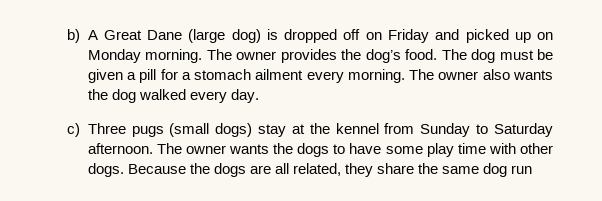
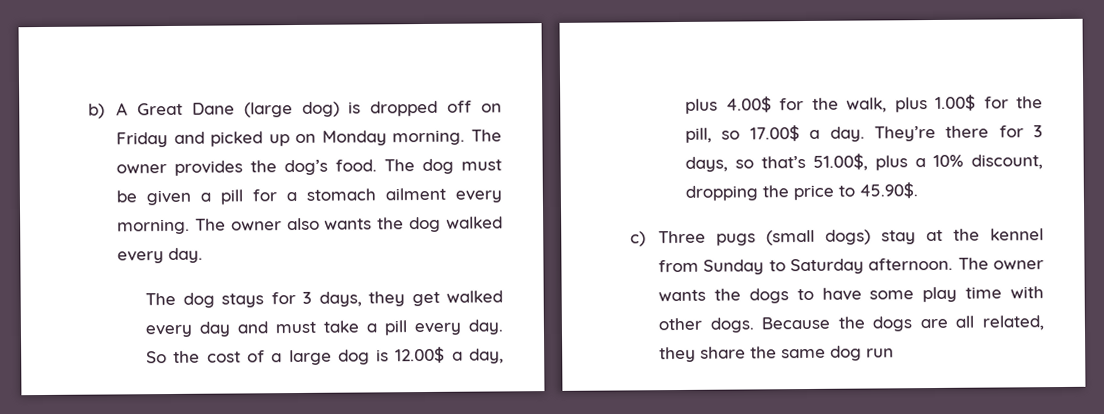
+ The dog stays for 3 days, they get walked every day and must take a pill every day. So the cost of a large dog is 12.00$ a day, plus 4.00$ for the walk, plus 1.00$ for the pill, so 17.00$ a day. They’re there for 3 days, so that’s 51.00$, plus a 10% discount, dropping the price to 45.90$.

